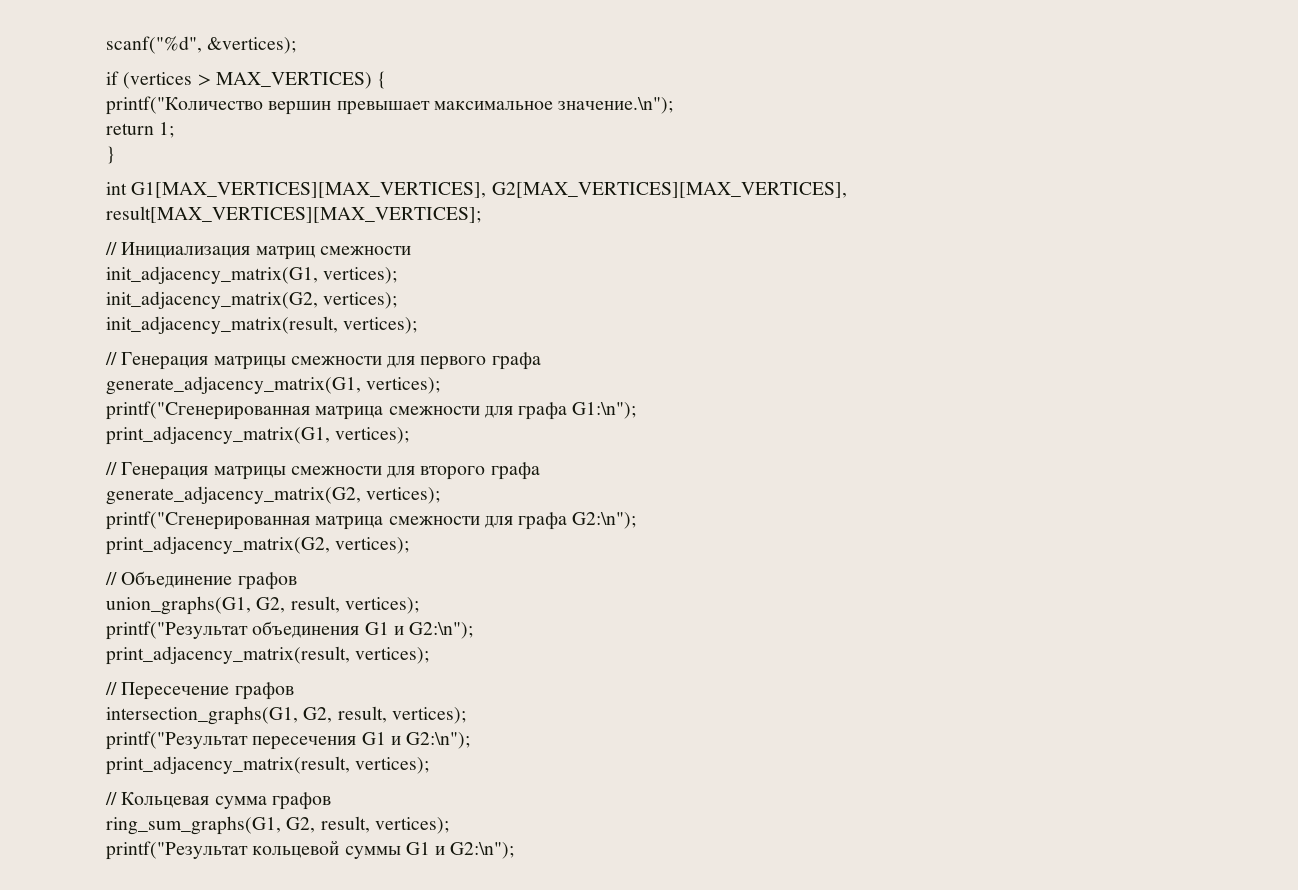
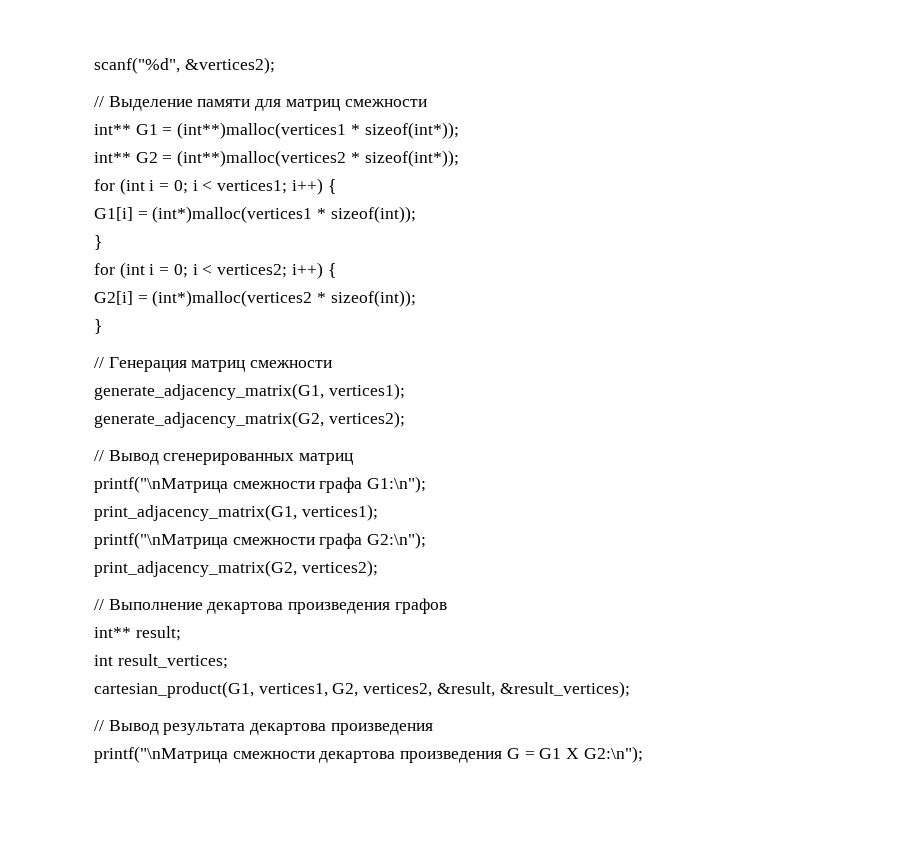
- scanf("%d", &vertices);
- if (vertices > MAX_VERTICES) {
- printf("Количество вершин превышает максимальное значение.\n");
- return 1;
+ scanf("%d", &vertices2);
+ // Выделение памяти для матриц смежности
+ int** G1 = (int**)malloc(vertices1 * sizeof(int*));
+ int** G2 = (int**)malloc(vertices2 * sizeof(int*));
+ for (int i = 0; i < vertices1; i++) {
+ G1[i] = (int*)malloc(vertices1 * sizeof(int));
  }
- int G1[MAX_VERTICES][MAX_VERTICES], G2[MAX_VERTICES][MAX_VERTICES], result[MAX_VERTICES][MAX_VERTICES];
- // Инициализация матриц смежности
- init_adjacency_matrix(G1, vertices);
- init_adjacency_matrix(G2, vertices);
- init_adjacency_matrix(result, vertices);
- // Генерация матрицы смежности для первого графа
- generate_adjacency_matrix(G1, vertices);
- printf("Сгенерированная матрица смежности для графа G1:\n");
- print_adjacency_matrix(G1, vertices);
- // Генерация матрицы смежности для второго графа
- generate_adjacency_matrix(G2, vertices);
- printf("Сгенерированная матрица смежности для графа G2:\n");
+ for (int i = 0; i < vertices2; i++) {
+ G2[i] = (int*)malloc(vertices2 * sizeof(int));
+ }
+ // Генерация матриц смежности
+ generate_adjacency_matrix(G1, vertices1);
+ generate_adjacency_matrix(G2, vertices2);
+ // Вывод сгенерированных матриц
+ printf("\nМатрица смежности графа G1:\n");
+ print_adjacency_matrix(G1, vertices1);
+ printf("\nМатрица смежности графа G2:\n");
- print_adjacency_matrix(G2, vertices);
- // Объединение графов
- union_graphs(G1, G2, result, vertices);
- printf("Результат объединения G1 и G2:\n");
- print_adjacency_matrix(result, vertices);
- // Пересечение графов
- intersection_graphs(G1, G2, result, vertices);
- printf("Результат пересечения G1 и G2:\n");
- print_adjacency_matrix(result, vertices);
- // Кольцевая сумма графов
- ring_sum_graphs(G1, G2, result, vertices);
- printf("Результат кольцевой суммы G1 и G2:\n");
+ print_adjacency_matrix(G2, vertices2);
+ // Выполнение декартова произведения графов
+ int** result;
+ int result_vertices;
+ cartesian_product(G1, vertices1, G2, vertices2, &result, &result_vertices);
+ // Вывод результата декартова произведения
+ printf("\nМатрица смежности декартова произведения G = G1 X G2:\n");

